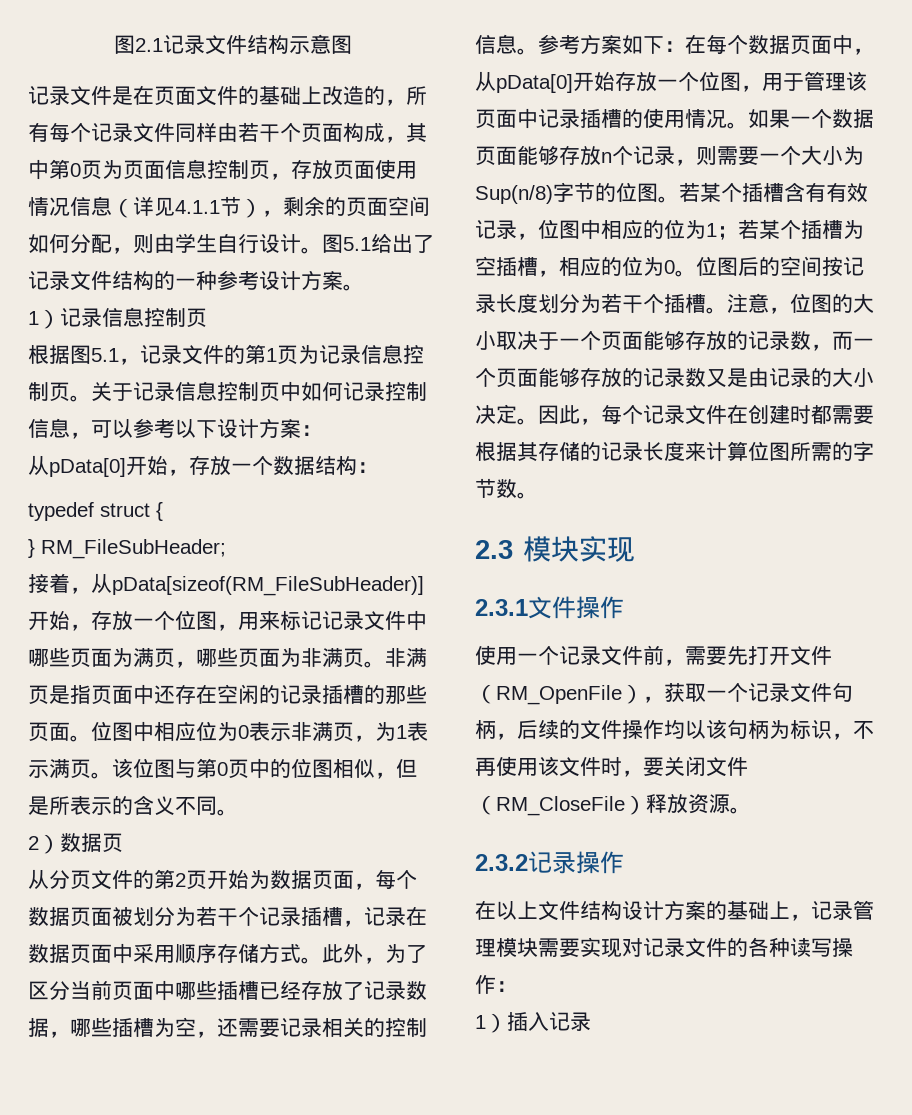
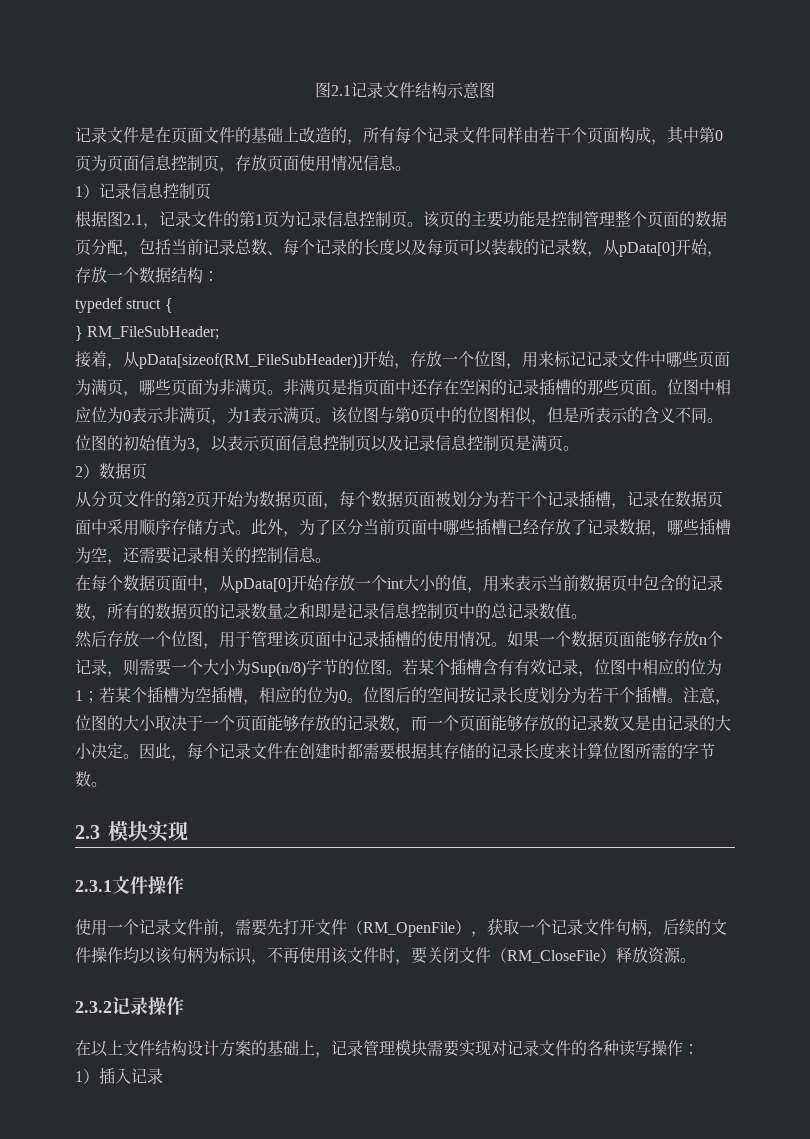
- 记录文件是在页面文件的基础上改造的，所有每个记录文件同样由若干个页面构成，其中第0页为页面信息控制页，存放页面使用情况信息（详见4.1.1节），剩余的页面空间如何分配，则由学生自行设计。图5.1给出了记录文件结构的一种参考设计方案。
+ 记录文件是在页面文件的基础上改造的，所有每个记录文件同样由若干个页面构成，其中第0页为页面信息控制页，存放页面使用情况信息。
- 根据图5.1，记录文件的第1页为记录信息控制页。
+ 根据图2.1，记录文件的第1页为记录信息控制页。
- 关于记录信息控制页中如何记录控制信息，可以参考以下设计方案：
- 从pData[0]开始，存放一个数据结构：
+ 该页的主要功能是控制管理整个页面的数据页分配，包括当前记录总数、每个记录的长度以及每页可以装载的记录数，从pData[0]开始，存放一个数据结构：
+ 位图的初始值为3，以表示页面信息控制页以及记录信息控制页是满页。
- 此外，为了区分当前页面中哪些插槽已经存放了记录数据，哪些插槽为空，还需要记录相关的控制信息。参考方案如下：在每个数据页面中，从pData[0]开始存放一个位图，用于管理该页面中记录插槽的使用情况。
+ 此外，为了区分当前页面中哪些插槽已经存放了记录数据，哪些插槽为空，还需要记录相关的控制信息。
+ 在每个数据页面中，从pData[0]开始存放一个int大小的值，用来表示当前数据页中包含的记录数，所有的数据页的记录数量之和即是记录信息控制页中的总记录数值。
+ 然后存放一个位图，用于管理该页面中记录插槽的使用情况。

